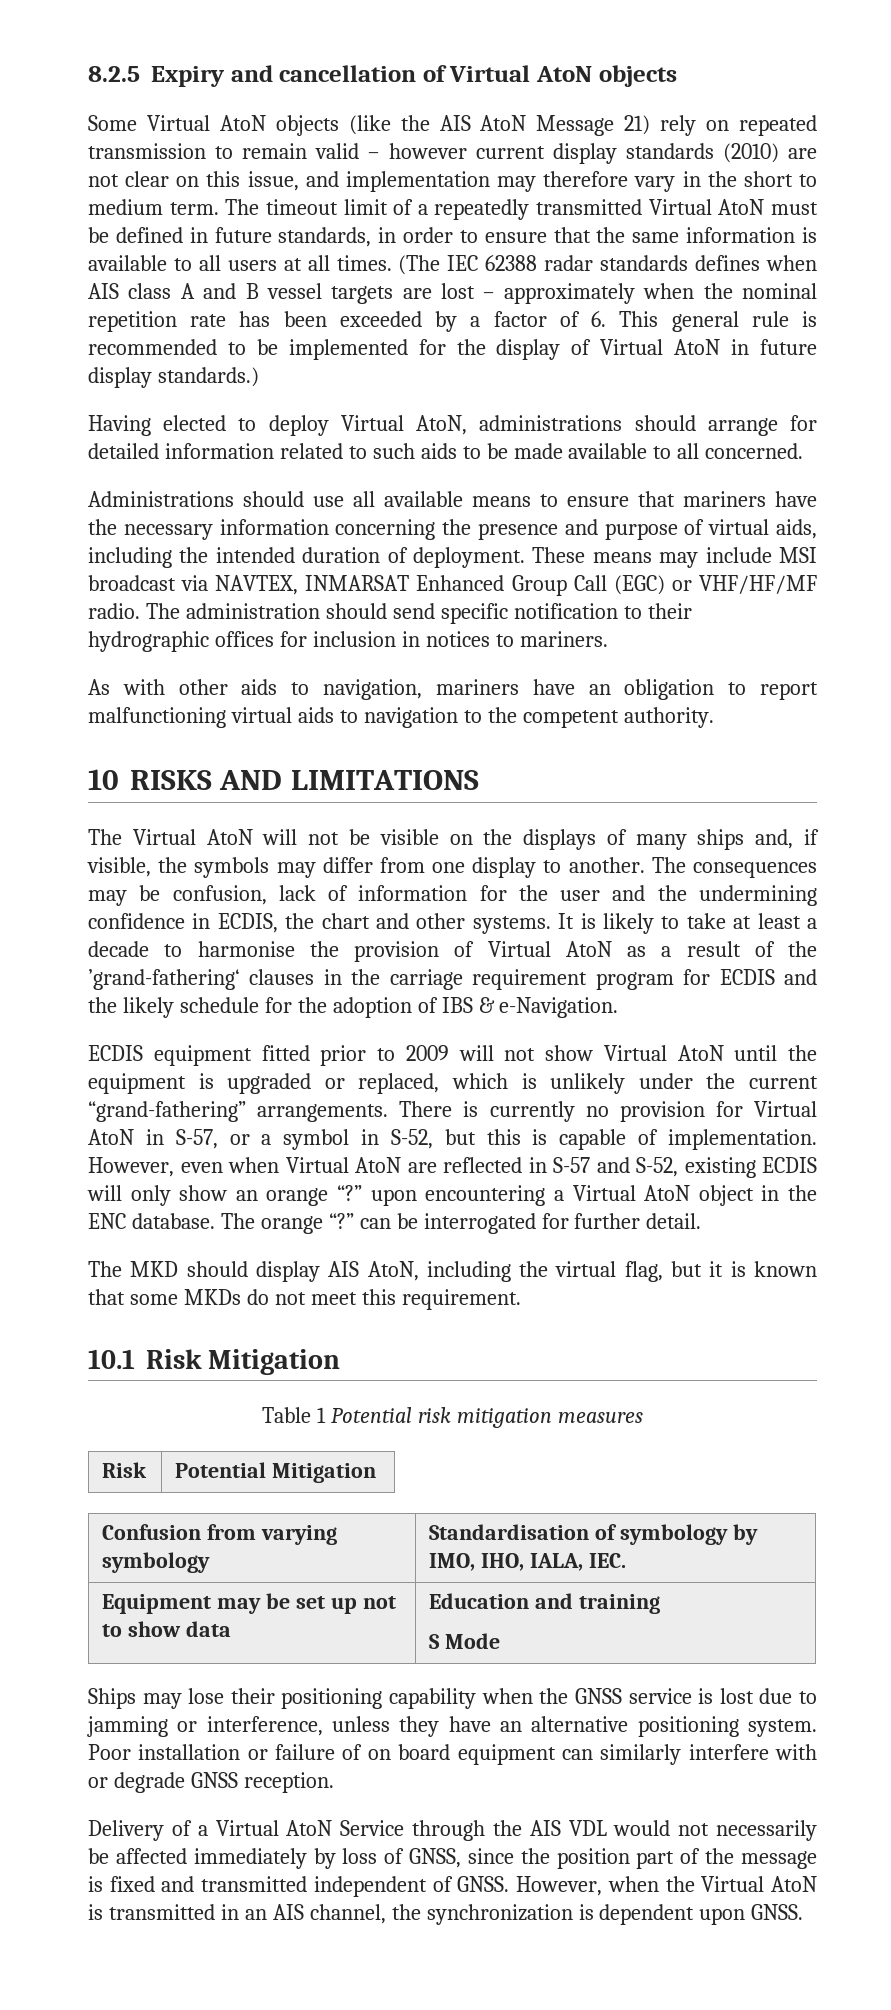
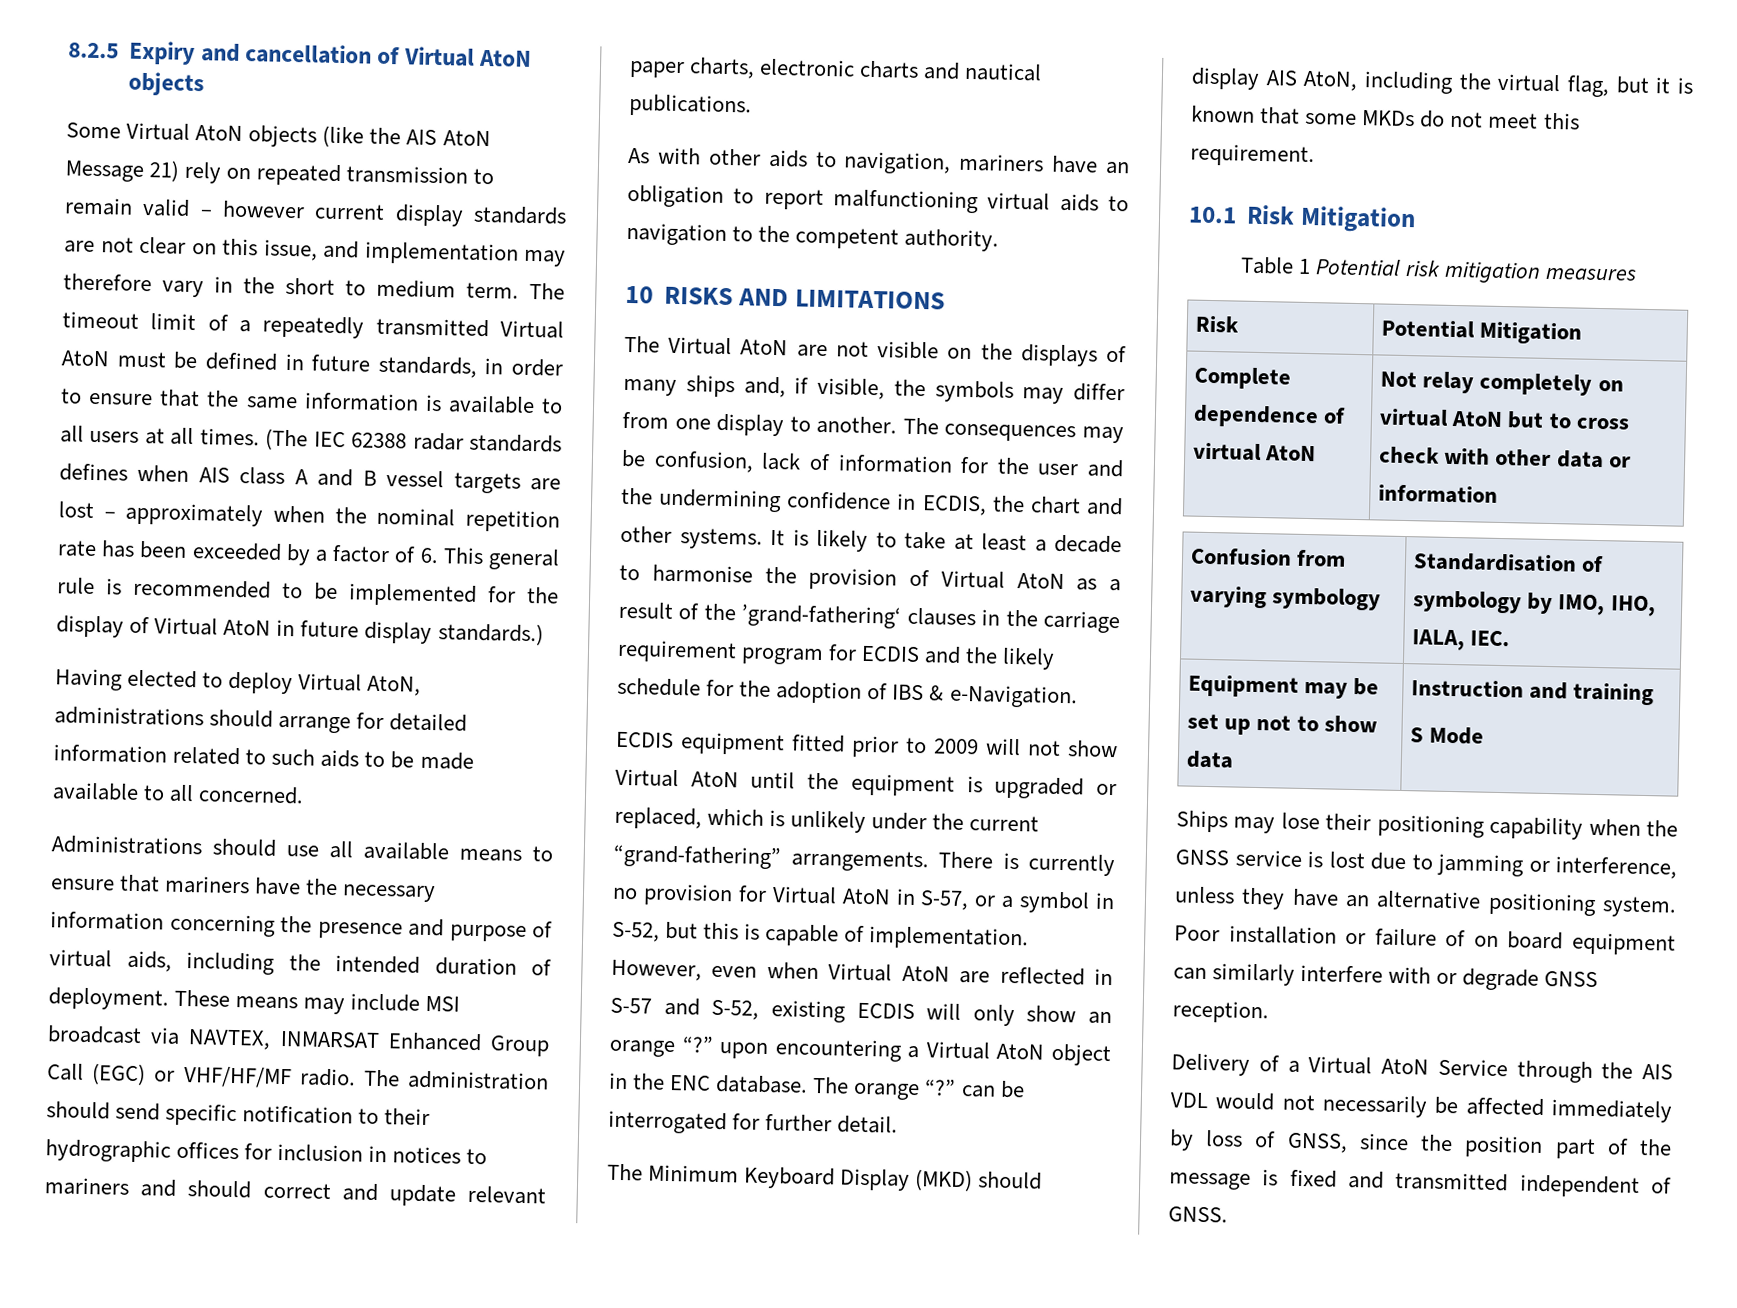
- Some Virtual AtoN objects (like the AIS AtoN Message 21) rely on repeated transmission to remain valid – however current display standards (2010) are not clear on this issue, and implementation may therefore vary in the short to medium term.
+ Some Virtual AtoN objects (like the AIS AtoN Message 21) rely on repeated transmission to remain valid – however current display standards are not clear on this issue, and implementation may therefore vary in the short to medium term.
- The administration should send specific notification to their hydrographic offices for inclusion in notices to mariners.
+ The administration should send specific notification to their hydrographic offices for inclusion in notices to mariners and should correct and update relevant paper charts, electronic charts and nautical publications.
- The Virtual AtoN will not be visible on the displays of many ships and, if visible, the symbols may differ from one display to another.
+ The Virtual AtoN are not visible on the displays of many ships and, if visible, the symbols may differ from one display to another.
- The MKD should display AIS AtoN, including the virtual flag, but it is known that some MKDs do not meet this requirement.
+ The Minimum Keyboard Display (MKD) should display AIS AtoN, including the virtual flag, but it is known that some MKDs do not meet this requirement.
+ Complete dependence of virtual AtoN | Not relay completely on virtual AtoN but to cross check with other data or information
- Equipment may be set up not to show data | Education and training
+ Equipment may be set up not to show data | Instruction and training
- However, when the Virtual AtoN is transmitted in an AIS channel, the synchronization is dependent upon GNSS.

